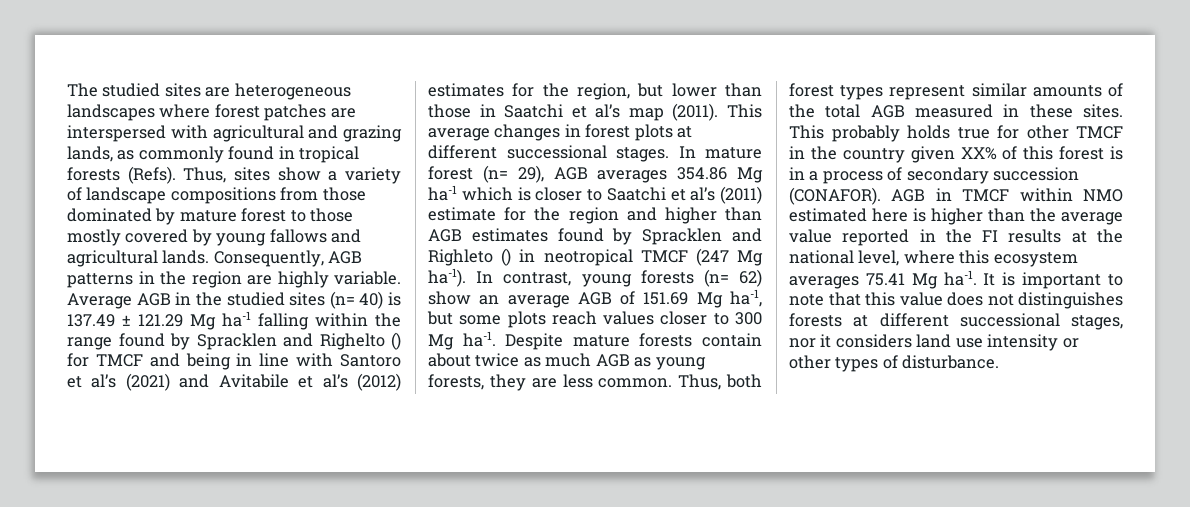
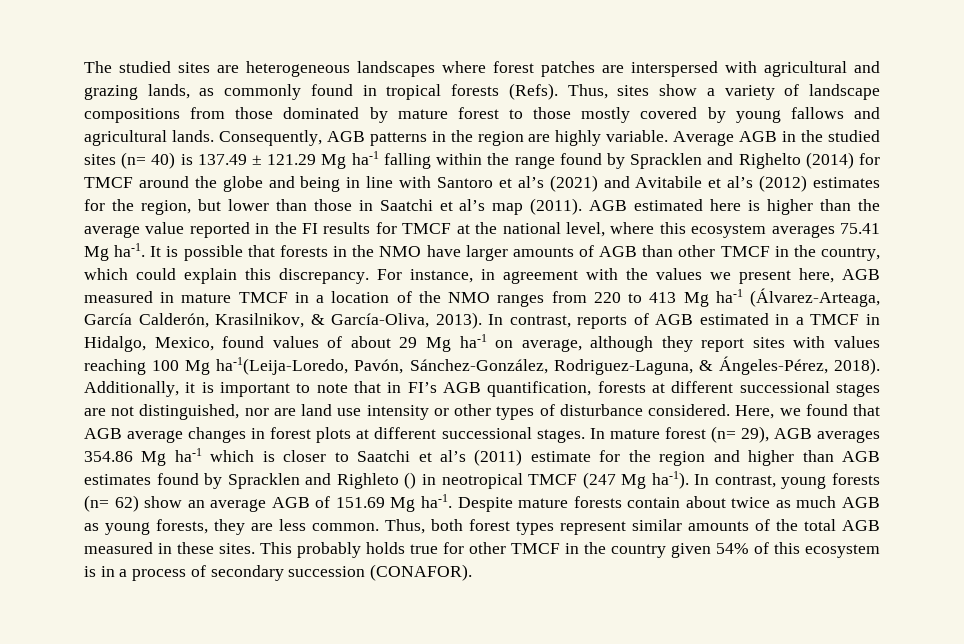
- Average AGB in the studied sites (n= 40) is 137.49 ± 121.29 Mg ha-1 falling within the range found by Spracklen and Righelto () for TMCF and being in line with Santoro et al’s (2021) and Avitabile et al’s (2012) estimates for the region, but lower than those in Saatchi et al’s map (2011).
+ Average AGB in the studied sites (n= 40) is 137.49 ± 121.29 Mg ha-1 falling within the range found by Spracklen and Righelto (2014) for TMCF around the globe and being in line with Santoro et al’s (2021) and Avitabile et al’s (2012) estimates for the region, but lower than those in Saatchi et al’s map (2011).
- This average changes in forest plots at different successional stages.
+ AGB estimated here is higher than the average value reported in the FI results for TMCF at the national level, where this ecosystem averages 75.41 Mg ha-1. It is possible that forests in the NMO have larger amounts of AGB than other TMCF in the country, which could explain this discrepancy. For instance, in agreement with the values we present here, AGB measured in mature TMCF in a location of the NMO ranges from 220 to 413 Mg ha-1 (Álvarez-Arteaga, García Calderón, Krasilnikov, & García-Oliva, 2013). In contrast, reports of AGB estimated in a TMCF in Hidalgo, Mexico, found values of about 29 Mg ha-1 on average, although they report sites with values reaching 100 Mg ha-1(Leija-Loredo, Pavón, Sánchez-González, Rodriguez-Laguna, & Ángeles-Pérez, 2018). Additionally, it is important to note that in FI’s AGB quantification, forests at different successional stages are not distinguished, nor are land use intensity or other types of disturbance considered. Here, we found that AGB average changes in forest plots at different successional stages.
- In contrast, young forests (n= 62) show an average AGB of 151.69 Mg ha-1, but some plots reach values closer to 300 Mg ha-1.
+ In contrast, young forests (n= 62) show an average AGB of 151.69 Mg ha-1.
- This probably holds true for other TMCF in the country given XX% of this forest is in a process of secondary succession (CONAFOR). AGB in TMCF within NMO estimated here is higher than the average value reported in the FI results at the national level, where this ecosystem averages 75.41 Mg ha-1. It is important to note that this value does not distinguishes forests at different successional stages, nor it considers land use intensity or other types of disturbance.
+ This probably holds true for other TMCF in the country given 54% of this ecosystem is in a process of secondary succession (CONAFOR).

